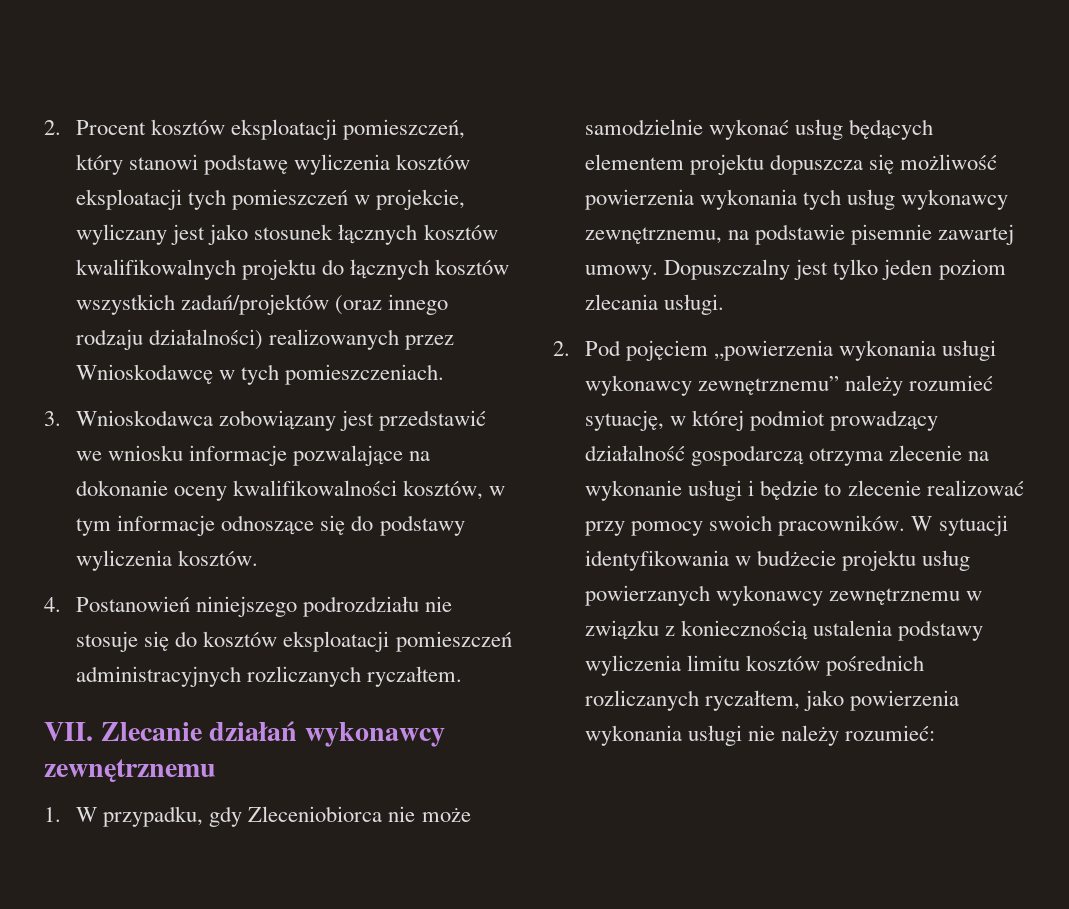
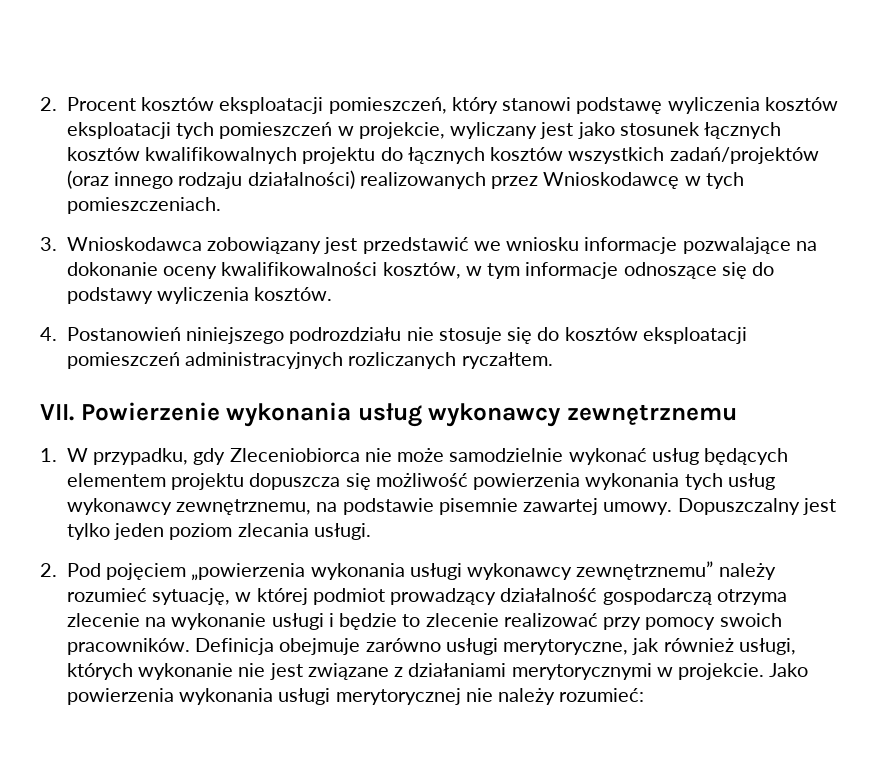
- VII. Zlecanie działań wykonawcy zewnętrznemu
+ VII. Powierzenie wykonania usług wykonawcy zewnętrznemu
- W sytuacji identyfikowania w budżecie projektu usług powierzanych wykonawcy zewnętrznemu w związku z koniecznością ustalenia podstawy wyliczenia limitu kosztów pośrednich rozliczanych ryczałtem, jako powierzenia wykonania usługi nie należy rozumieć:
+ Definicja obejmuje zarówno usługi merytoryczne, jak również usługi, których wykonanie nie jest związane z działaniami merytorycznymi w projekcie. Jako powierzenia wykonania usługi merytorycznej nie należy rozumieć:

